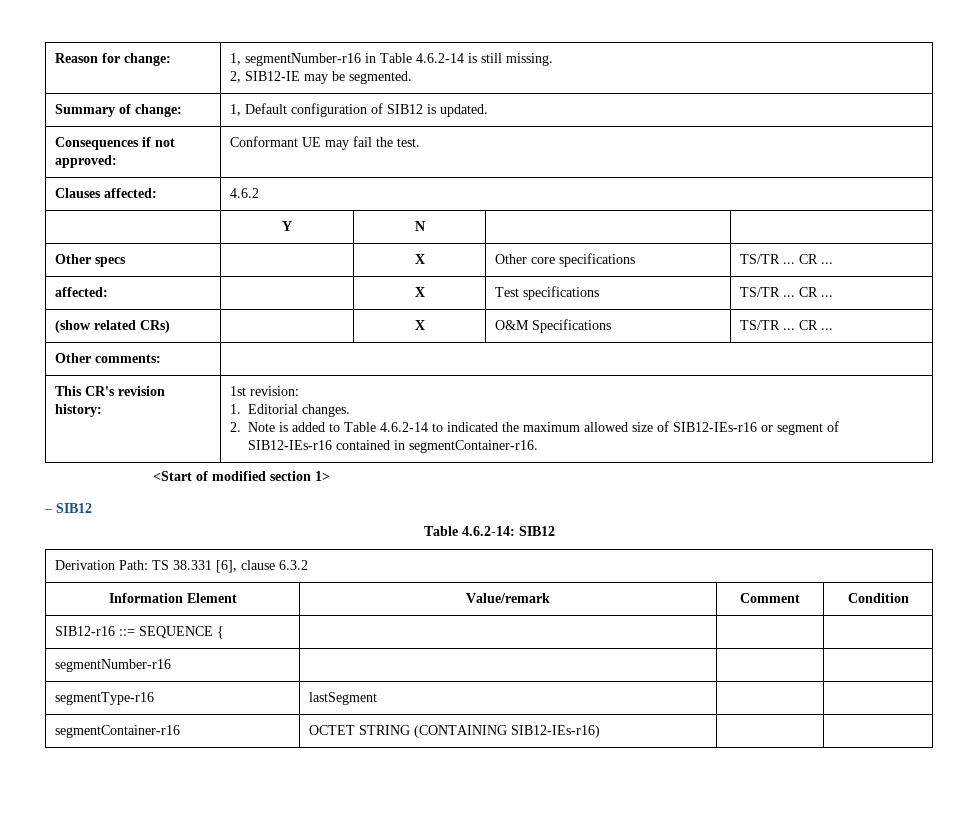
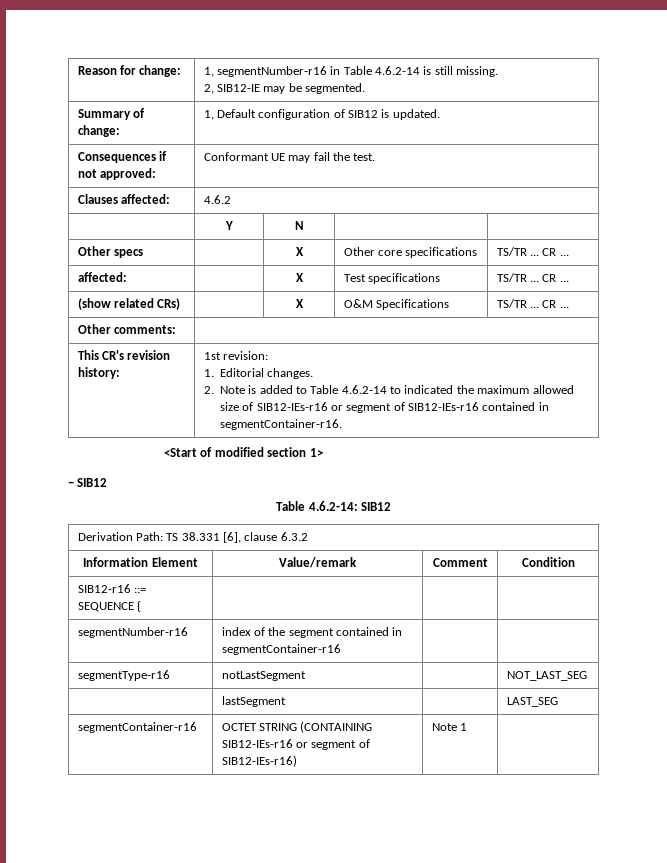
- segmentNumber-r16 | | |
+ segmentNumber-r16 | index of the segment contained in segmentContainer-r16 | |
- segmentType-r16 | lastSegment | |
+ segmentType-r16 | notLastSegment | | NOT_LAST_SEG
+ | lastSegment | | LAST_SEG
- segmentContainer-r16 | OCTET STRING (CONTAINING SIB12-IEs-r16) | |
+ segmentContainer-r16 | OCTET STRING (CONTAINING SIB12-IEs-r16 or segment of SIB12-IEs-r16) | Note 1 |

